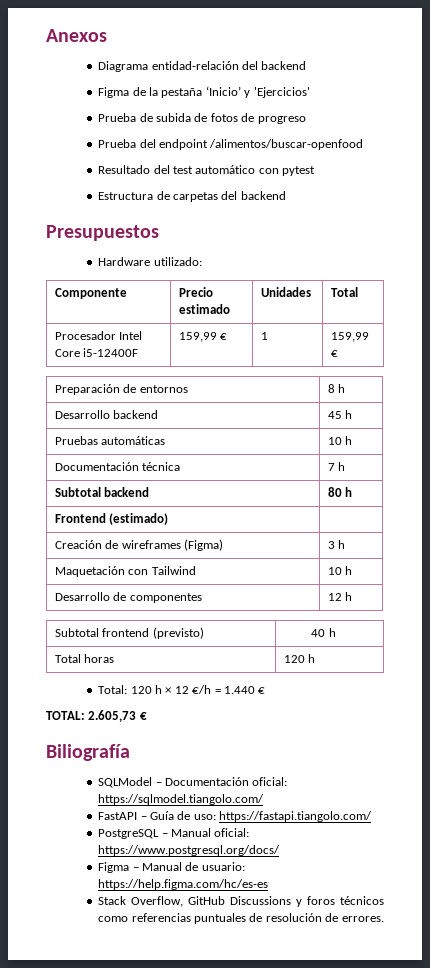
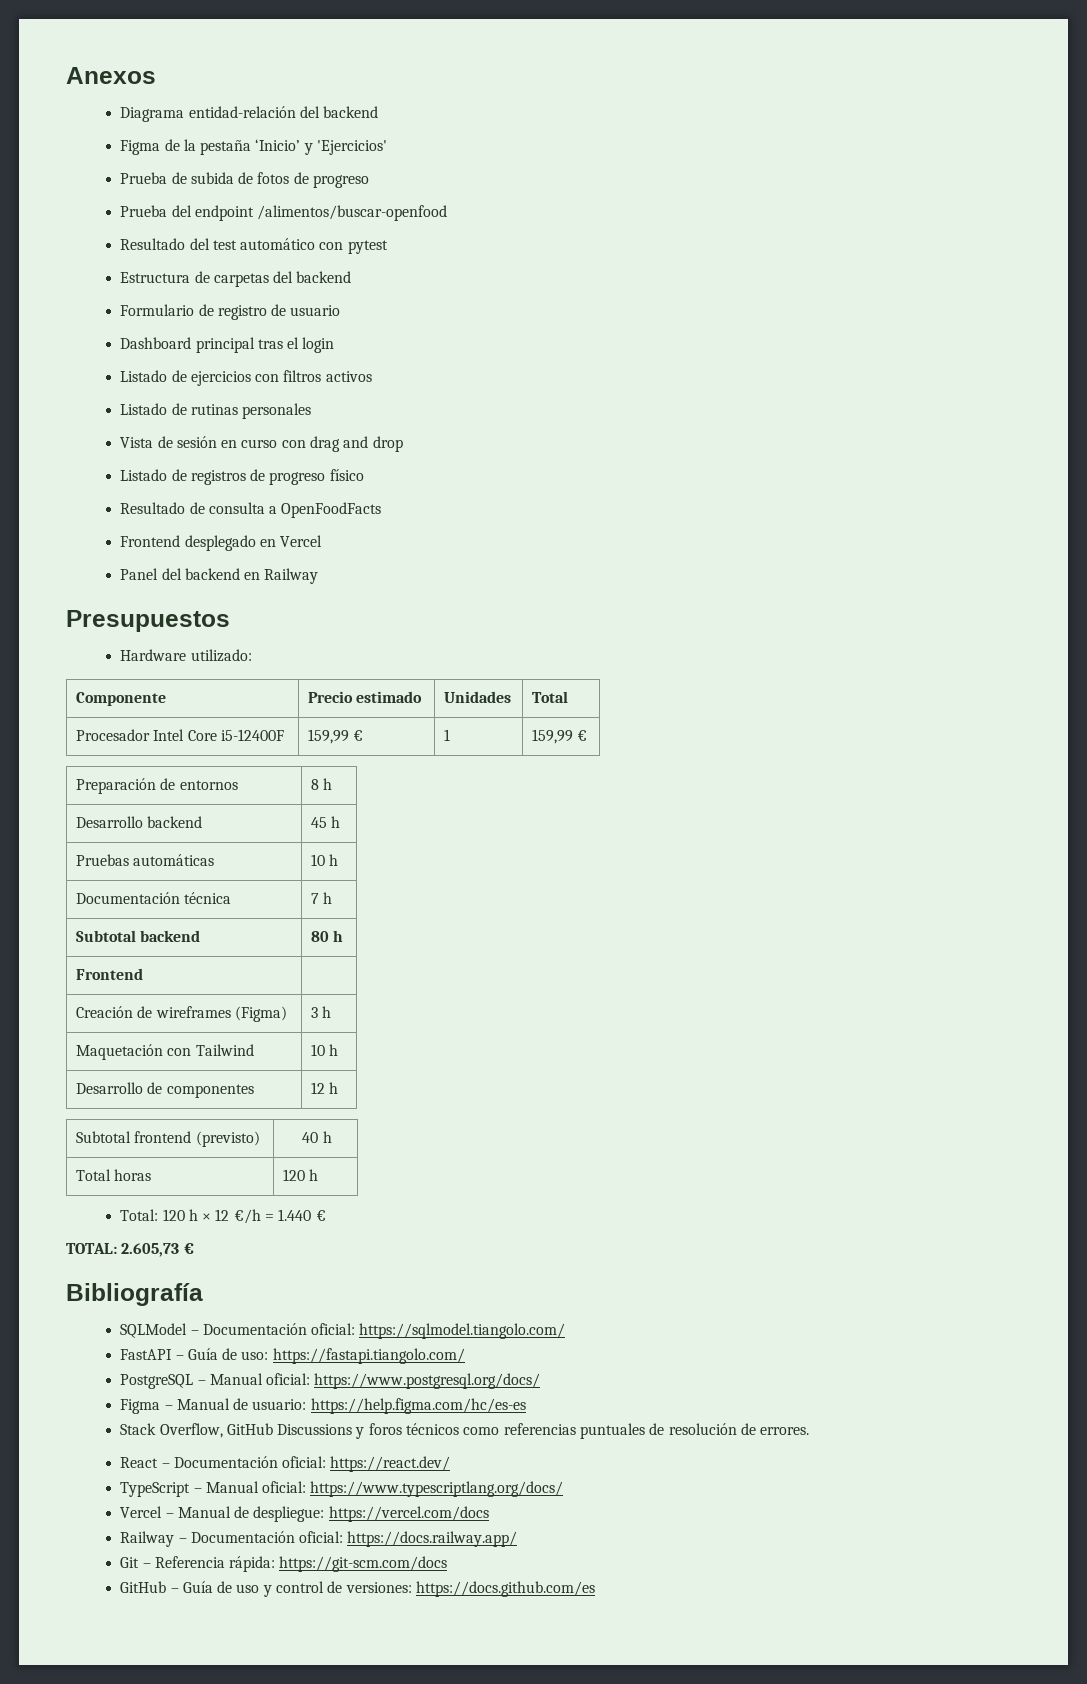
+ Formulario de registro de usuario
+ Dashboard principal tras el login
+ Listado de ejercicios con filtros activos
+ Listado de rutinas personales
+ Vista de sesión en curso con drag and drop
+ Listado de registros de progreso físico
+ Resultado de consulta a OpenFoodFacts
+ Frontend desplegado en Vercel
+ Panel del backend en Railway
- Frontend (estimado) |
+ Frontend |
- Biliografía
+ Bibliografía
+ React – Documentación oficial: https://react.dev/
+ TypeScript – Manual oficial: https://www.typescriptlang.org/docs/
+ Vercel – Manual de despliegue: https://vercel.com/docs
+ Railway – Documentación oficial: https://docs.railway.app/
+ Git – Referencia rápida: https://git-scm.com/docs
+ GitHub – Guía de uso y control de versiones: https://docs.github.com/es

